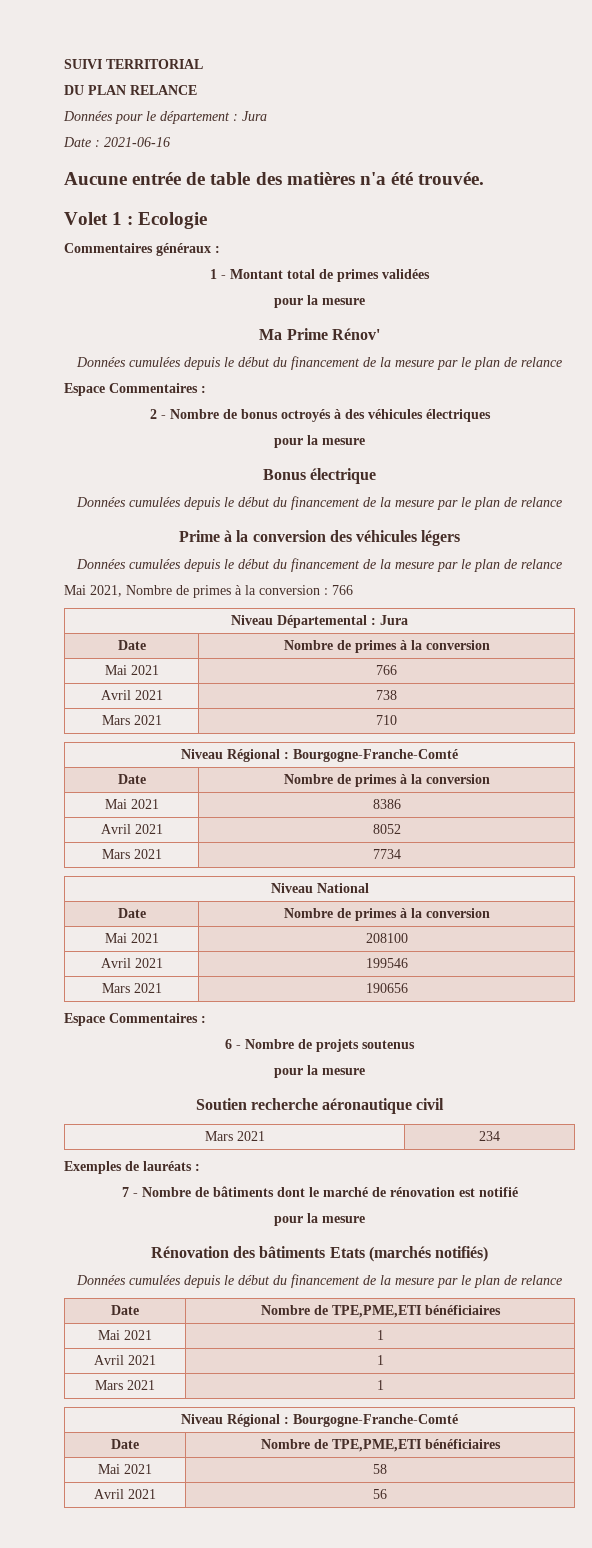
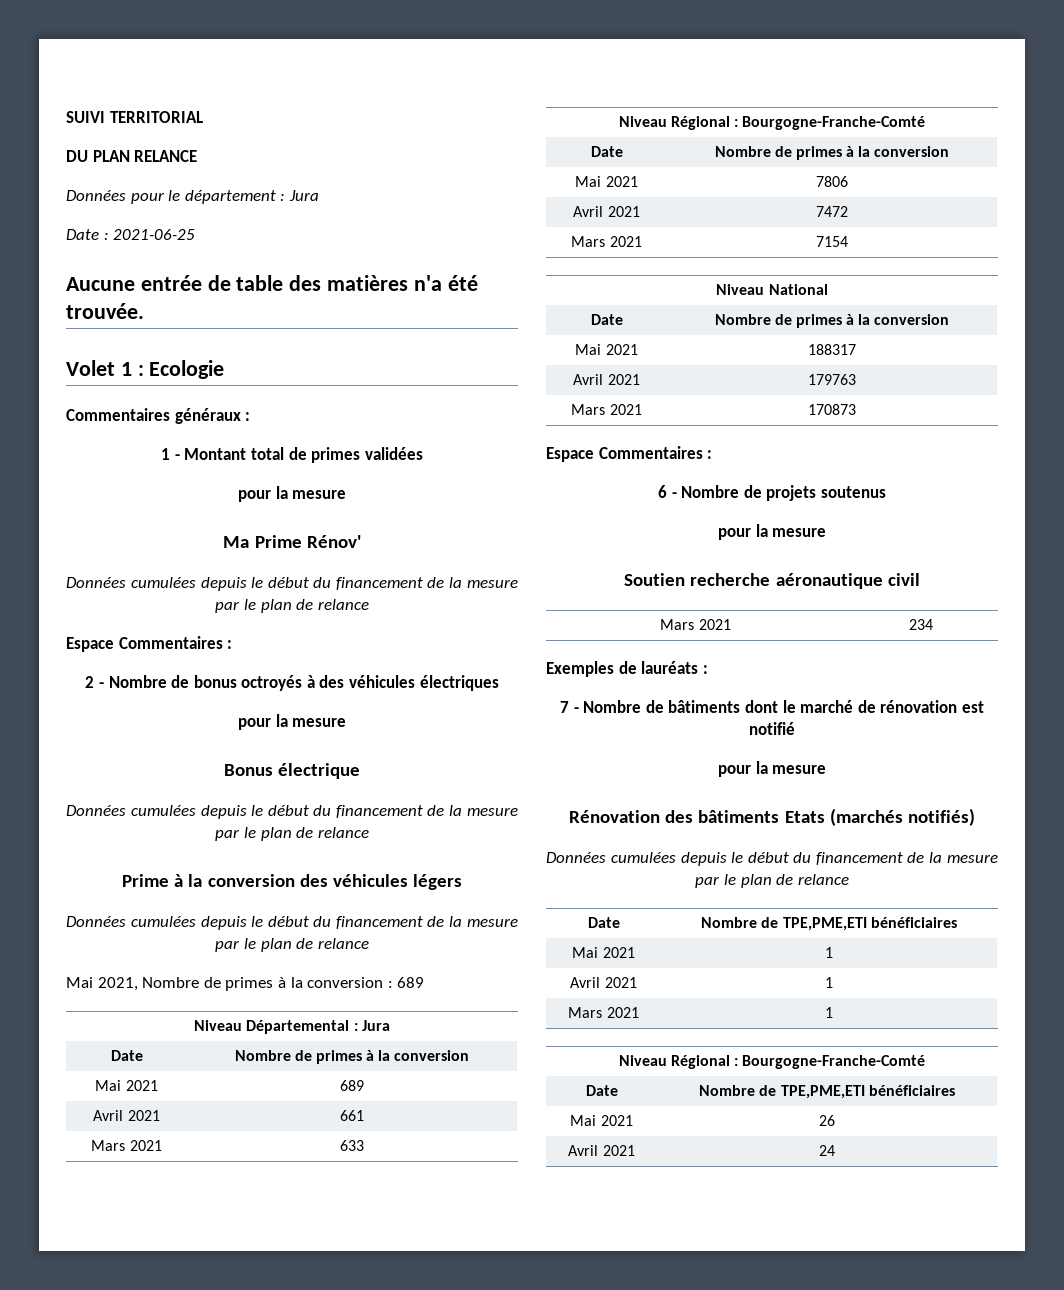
- Date : 2021-06-16
+ Date : 2021-06-25
- Mai 2021, Nombre de primes à la conversion : 766
+ Mai 2021, Nombre de primes à la conversion : 689
- Mai 2021 | 766
- Avril 2021 | 738
- Mars 2021 | 710
+ Mai 2021 | 689
+ Avril 2021 | 661
+ Mars 2021 | 633
- Mai 2021 | 8386
- Avril 2021 | 8052
- Mars 2021 | 7734
+ Mai 2021 | 7806
+ Avril 2021 | 7472
+ Mars 2021 | 7154
- Mai 2021 | 208100
- Avril 2021 | 199546
- Mars 2021 | 190656
+ Mai 2021 | 188317
+ Avril 2021 | 179763
+ Mars 2021 | 170873
- Mai 2021 | 58
- Avril 2021 | 56
+ Mai 2021 | 26
+ Avril 2021 | 24

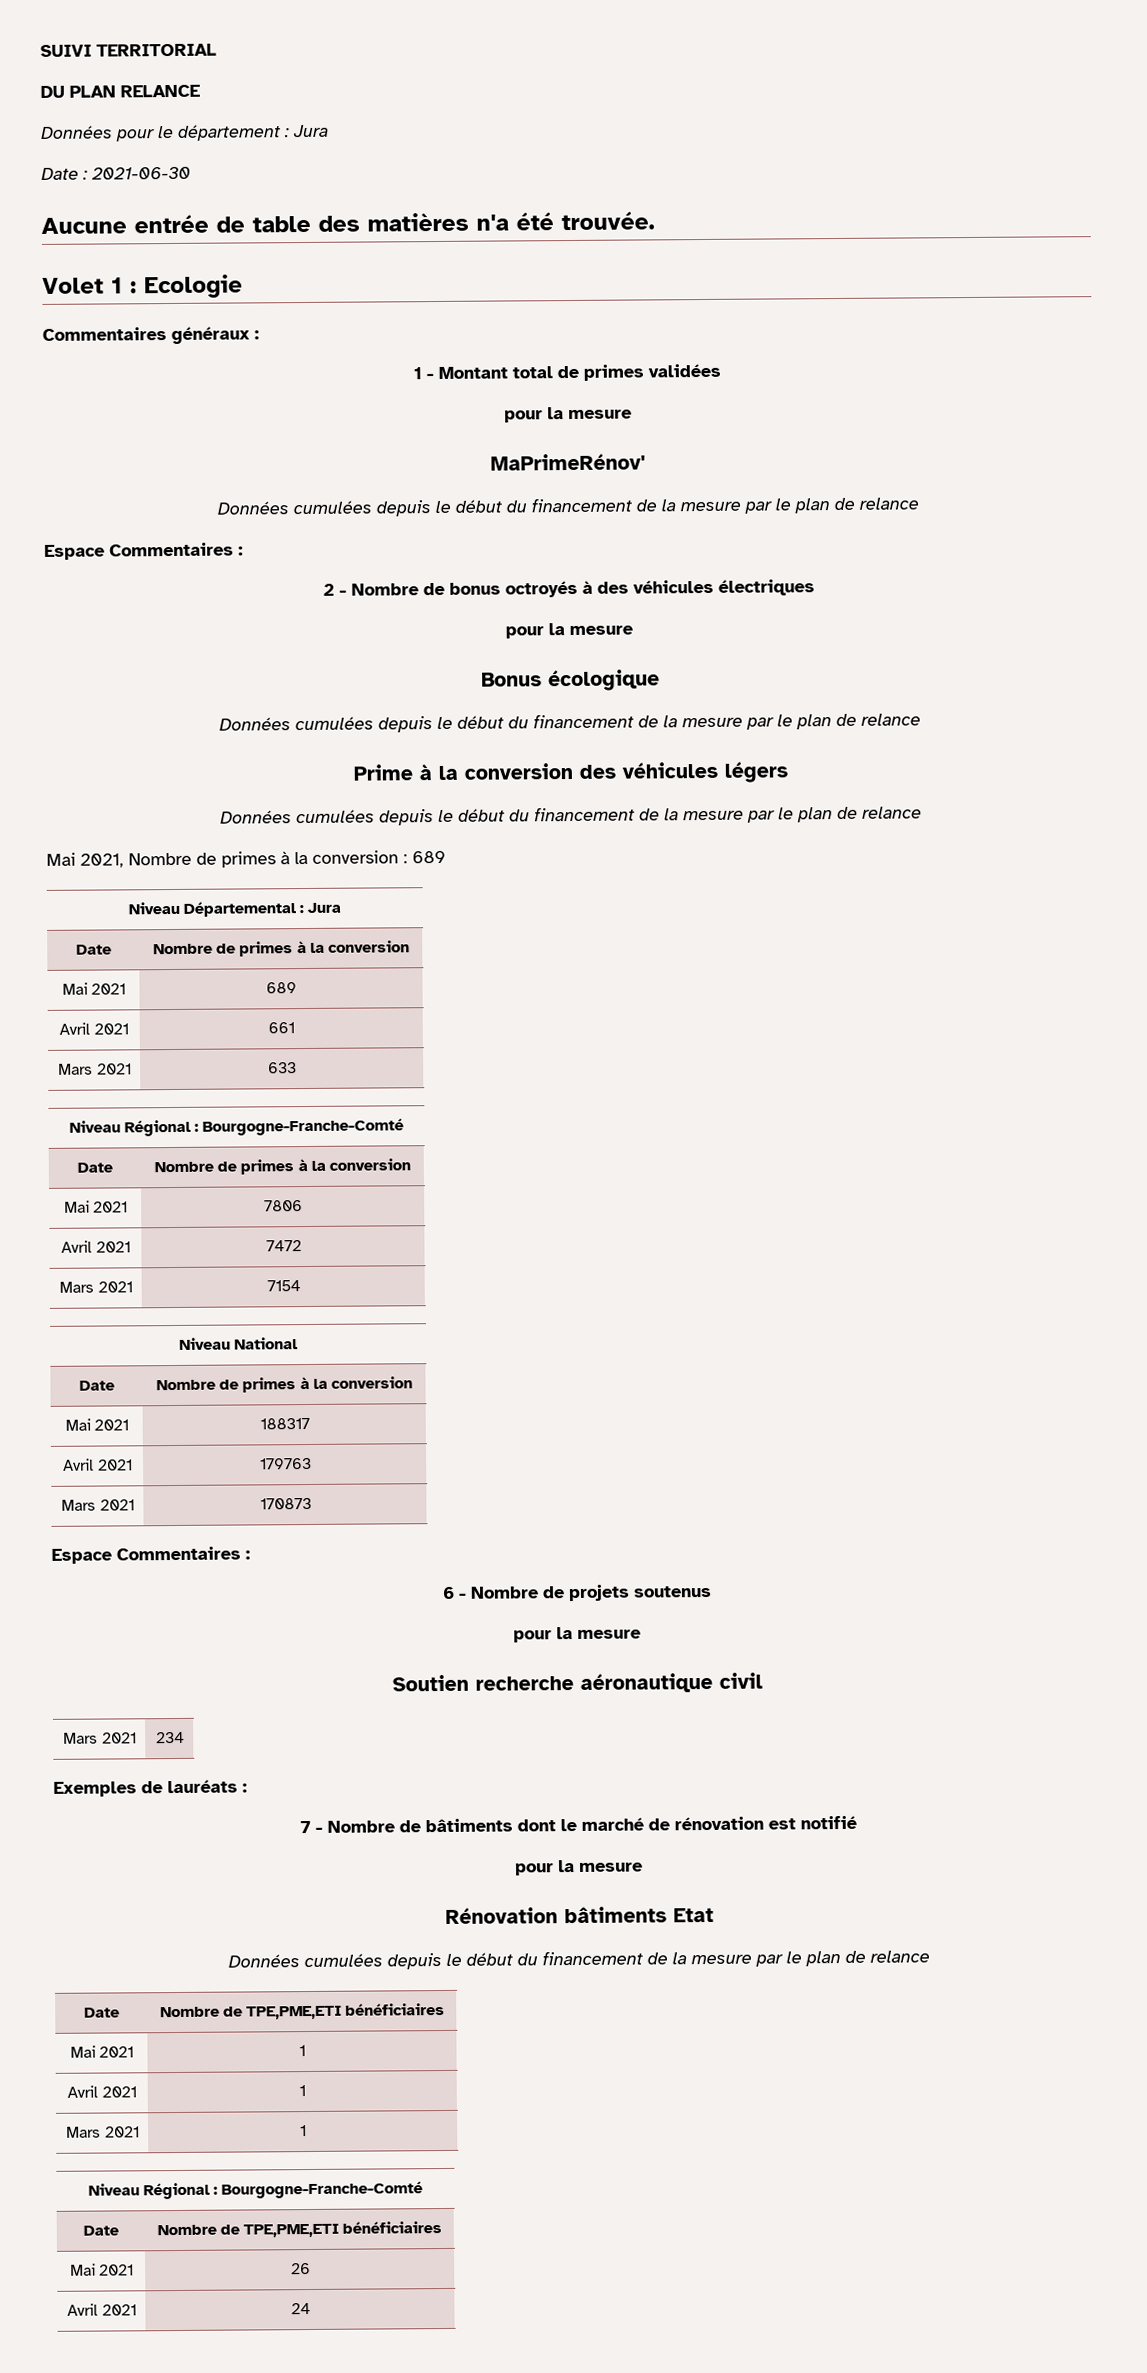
- Date : 2021-06-25
+ Date : 2021-06-30
- Ma Prime Rénov'
+ MaPrimeRénov'
- Bonus électrique
+ Bonus écologique
- Rénovation des bâtiments Etats (marchés notifiés)
+ Rénovation bâtiments Etat

